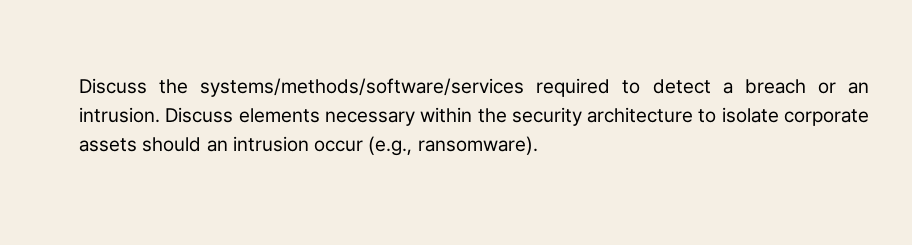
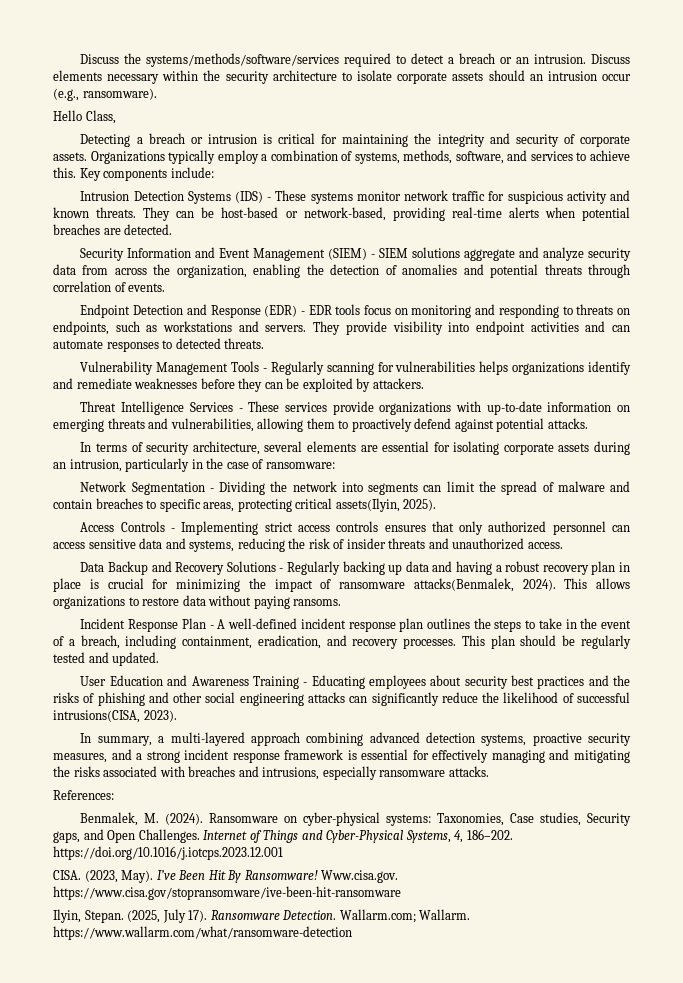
+ Hello Class,
+ Detecting a breach or intrusion is critical for maintaining the integrity and security of corporate assets. Organizations typically employ a combination of systems, methods, software, and services to achieve this. Key components include:
+ Intrusion Detection Systems (IDS) - These systems monitor network traffic for suspicious activity and known threats. They can be host-based or network-based, providing real-time alerts when potential breaches are detected.
+ Security Information and Event Management (SIEM) - SIEM solutions aggregate and analyze security data from across the organization, enabling the detection of anomalies and potential threats through correlation of events.
+ Endpoint Detection and Response (EDR) - EDR tools focus on monitoring and responding to threats on endpoints, such as workstations and servers. They provide visibility into endpoint activities and can automate responses to detected threats.
+ Vulnerability Management Tools - Regularly scanning for vulnerabilities helps organizations identify and remediate weaknesses before they can be exploited by attackers.
+ Threat Intelligence Services - These services provide organizations with up-to-date information on emerging threats and vulnerabilities, allowing them to proactively defend against potential attacks.
+ In terms of security architecture, several elements are essential for isolating corporate assets during an intrusion, particularly in the case of ransomware:
+ Network Segmentation - Dividing the network into segments can limit the spread of malware and contain breaches to specific areas, protecting critical assets(Ilyin, 2025).
+ Access Controls - Implementing strict access controls ensures that only authorized personnel can access sensitive data and systems, reducing the risk of insider threats and unauthorized access.
+ Data Backup and Recovery Solutions - Regularly backing up data and having a robust recovery plan in place is crucial for minimizing the impact of ransomware attacks(Benmalek, 2024). This allows organizations to restore data without paying ransoms.
+ Incident Response Plan - A well-defined incident response plan outlines the steps to take in the event of a breach, including containment, eradication, and recovery processes. This plan should be regularly tested and updated.
+ User Education and Awareness Training - Educating employees about security best practices and the risks of phishing and other social engineering attacks can significantly reduce the likelihood of successful intrusions(CISA, 2023).
+ In summary, a multi-layered approach combining advanced detection systems, proactive security measures, and a strong incident response framework is essential for effectively managing and mitigating the risks associated with breaches and intrusions, especially ransomware attacks.
+ References:
+ Benmalek, M. (2024). Ransomware on cyber-physical systems: Taxonomies, Case studies, Security gaps, and Open Challenges. Internet of Things and Cyber-Physical Systems, 4, 186–202. https://doi.org/10.1016/j.iotcps.2023.12.001
+ CISA. (2023, May). I’ve Been Hit By Ransomware! Www.cisa.gov. https://www.cisa.gov/stopransomware/ive-been-hit-ransomware
+ Ilyin, Stepan. (2025, July 17). Ransomware Detection. Wallarm.com; Wallarm. https://www.wallarm.com/what/ransomware-detection

